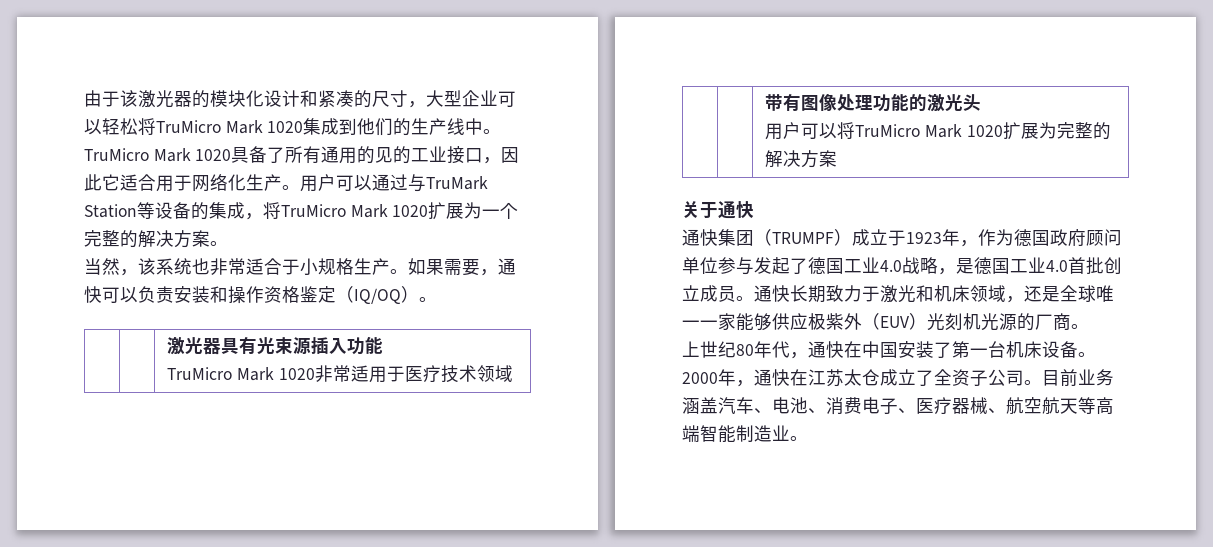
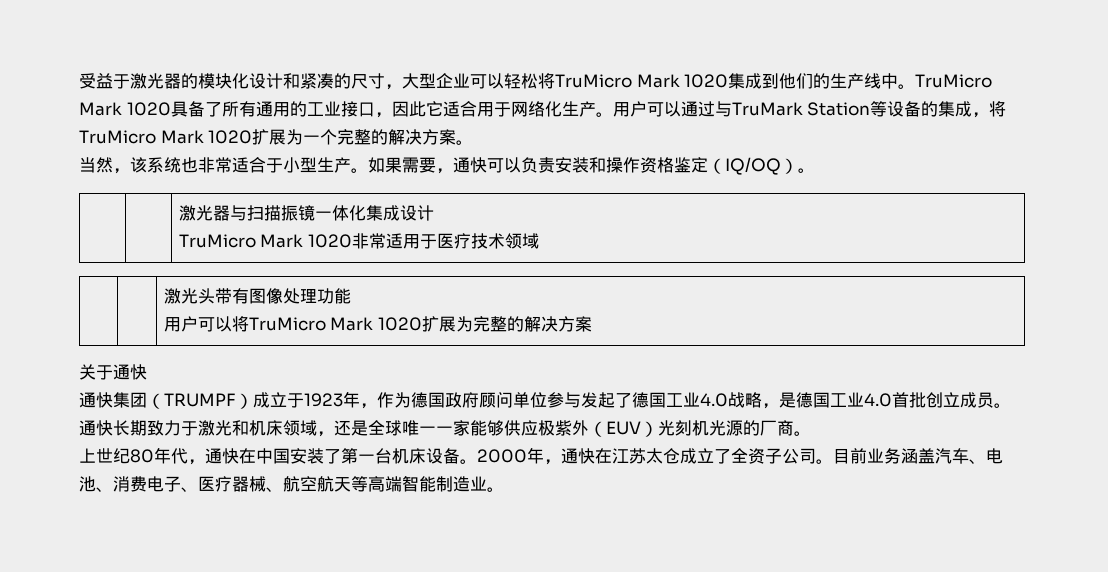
- 由于该激光器的模块化设计和紧凑的尺寸，大型企业可以轻松将TruMicro Mark 1020集成到他们的生产线中。
+ 受益于激光器的模块化设计和紧凑的尺寸，大型企业可以轻松将TruMicro Mark 1020集成到他们的生产线中。
- TruMicro Mark 1020具备了所有通用的见的工业接口，因此它适合用于网络化生产。
+ TruMicro Mark 1020具备了所有通用的工业接口，因此它适合用于网络化生产。
- 当然，该系统也非常适合于小规格生产。
+ 当然，该系统也非常适合于小型生产。
- | | 激光器具有光束源插入功能
+ | | 激光器与扫描振镜一体化集成设计
- | | 带有图像处理功能的激光头
+ | | 激光头带有图像处理功能

